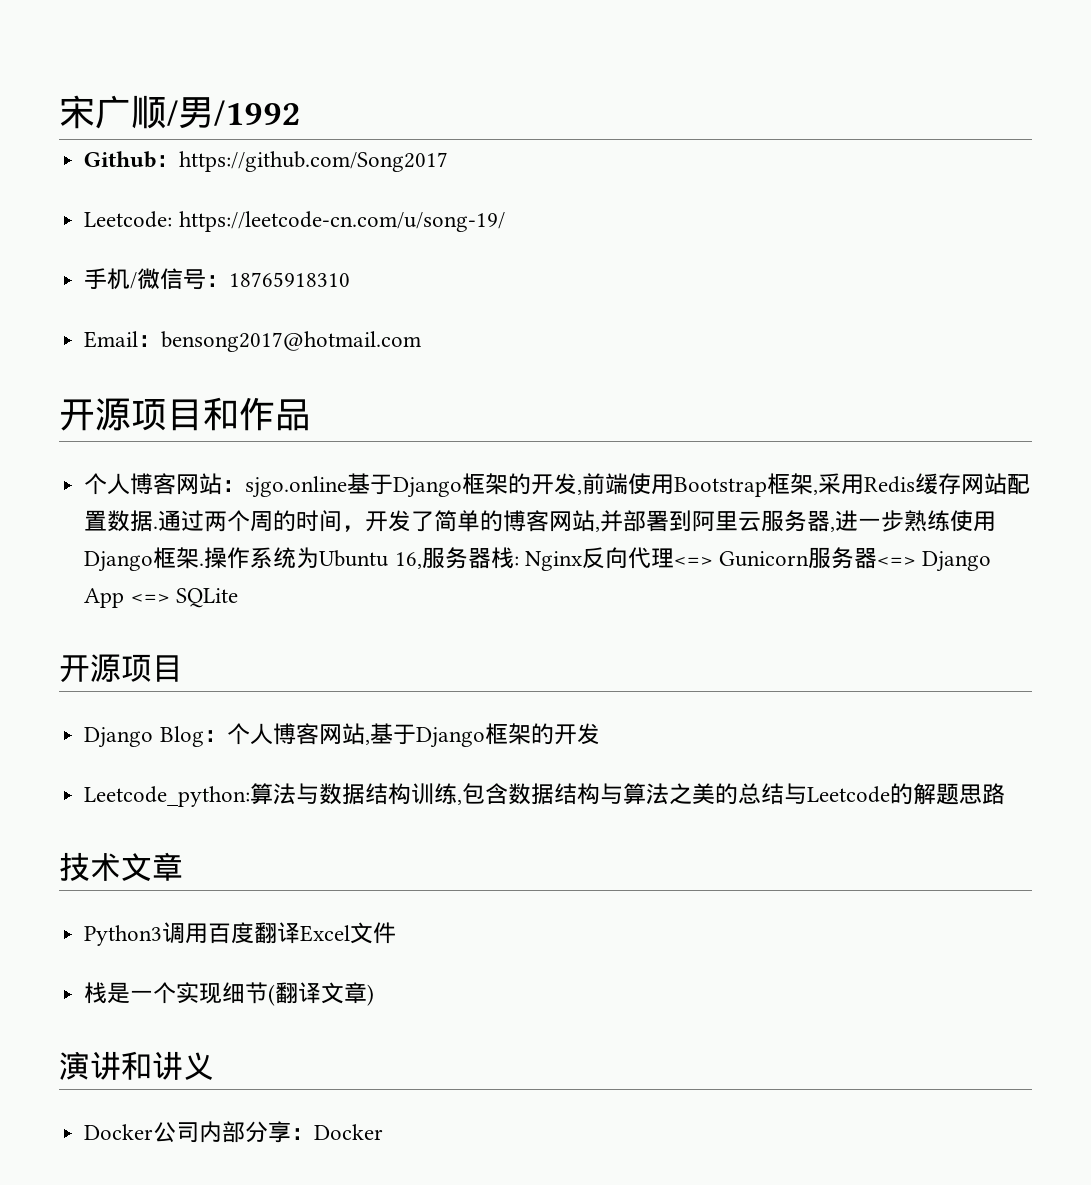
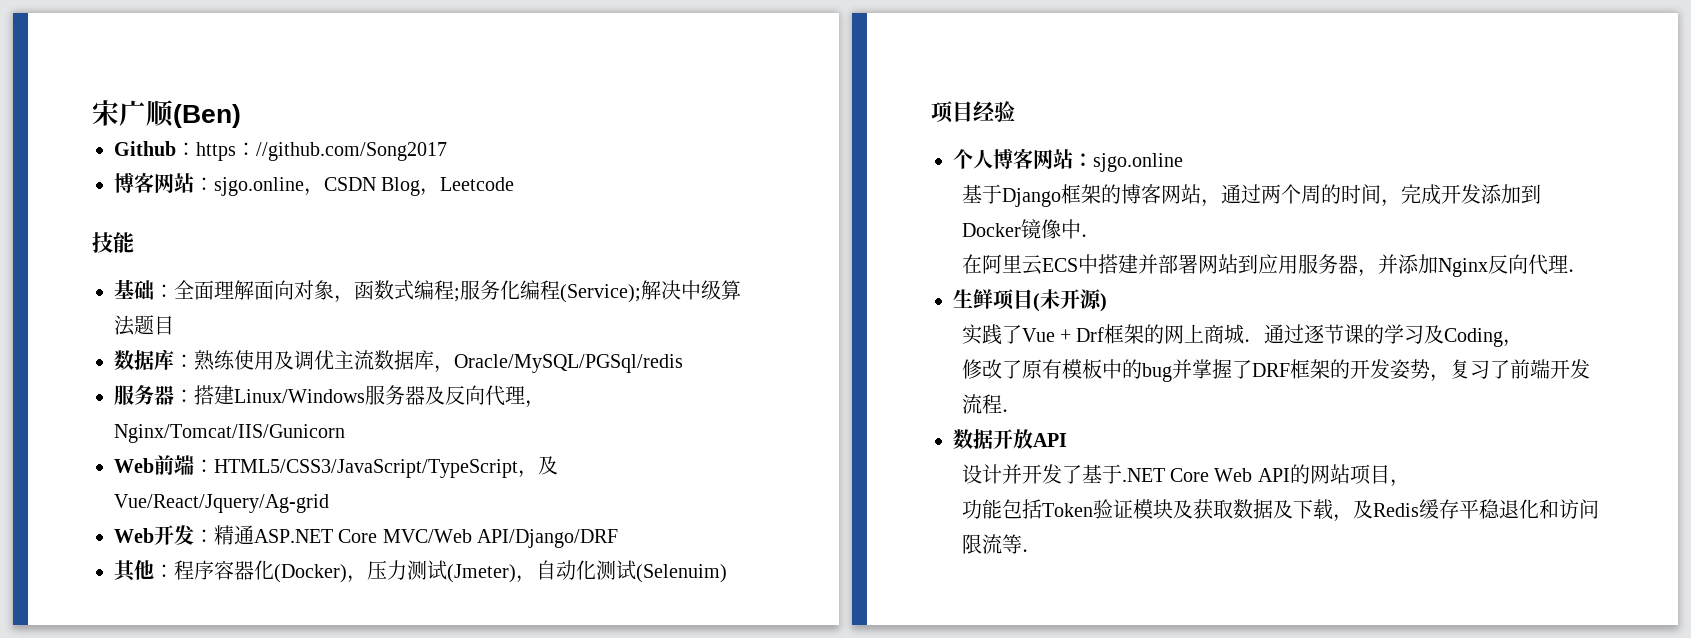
- 宋广顺/男/1992
+ 宋广顺(Ben)
- Github：https://github.com/Song2017
- Leetcode: https://leetcode-cn.com/u/song-19/
- 手机/微信号：18765918310
- Email：bensong2017@hotmail.com
- 开源项目和作品
+ Github：https：//github.com/Song2017
+ 博客网站：sjgo.online，CSDN Blog，Leetcode
+ 技能
+ 基础：全面理解面向对象，函数式编程;服务化编程(Service);解决中级算法题目
+ 数据库：熟练使用及调优主流数据库，Oracle/MySQL/PGSql/redis
+ 服务器：搭建Linux/Windows服务器及反向代理，Nginx/Tomcat/IIS/Gunicorn
+ Web前端：HTML5/CSS3/JavaScript/TypeScript，及Vue/React/Jquery/Ag-grid
+ Web开发：精通ASP.NET Core MVC/Web API/Django/DRF
+ 其他：程序容器化(Docker)，压力测试(Jmeter)，自动化测试(Selenuim)
+ 项目经验
- 个人博客网站：sjgo.online基于Django框架的开发,前端使用Bootstrap框架,采用Redis缓存网站配置数据.通过两个周的时间，开发了简单的博客网站,并部署到阿里云服务器,进一步熟练使用Django框架.操作系统为Ubuntu 16,服务器栈: Nginx反向代理<=> Gunicorn服务器<=> Django App <=> SQLite
- 开源项目
- Django Blog：个人博客网站,基于Django框架的开发
- Leetcode_python:算法与数据结构训练,包含数据结构与算法之美的总结与Leetcode的解题思路
- 技术文章
- Python3调用百度翻译Excel文件
- 栈是一个实现细节(翻译文章)
- 演讲和讲义
- Docker公司内部分享：Docker
+ 个人博客网站：sjgo.online
+ 基于Django框架的博客网站，通过两个周的时间，完成开发添加到Docker镜像中．
+ 在阿里云ECS中搭建并部署网站到应用服务器，并添加Nginx反向代理．
+ 生鲜项目(未开源)
+ 实践了Vue + Drf框架的网上商城．通过逐节课的学习及Coding，
+ 修改了原有模板中的bug并掌握了DRF框架的开发姿势，复习了前端开发流程．
+ 数据开放API
+ 设计并开发了基于.NET Core Web API的网站项目，
+ 功能包括Token验证模块及获取数据及下载，及Redis缓存平稳退化和访问限流等．

